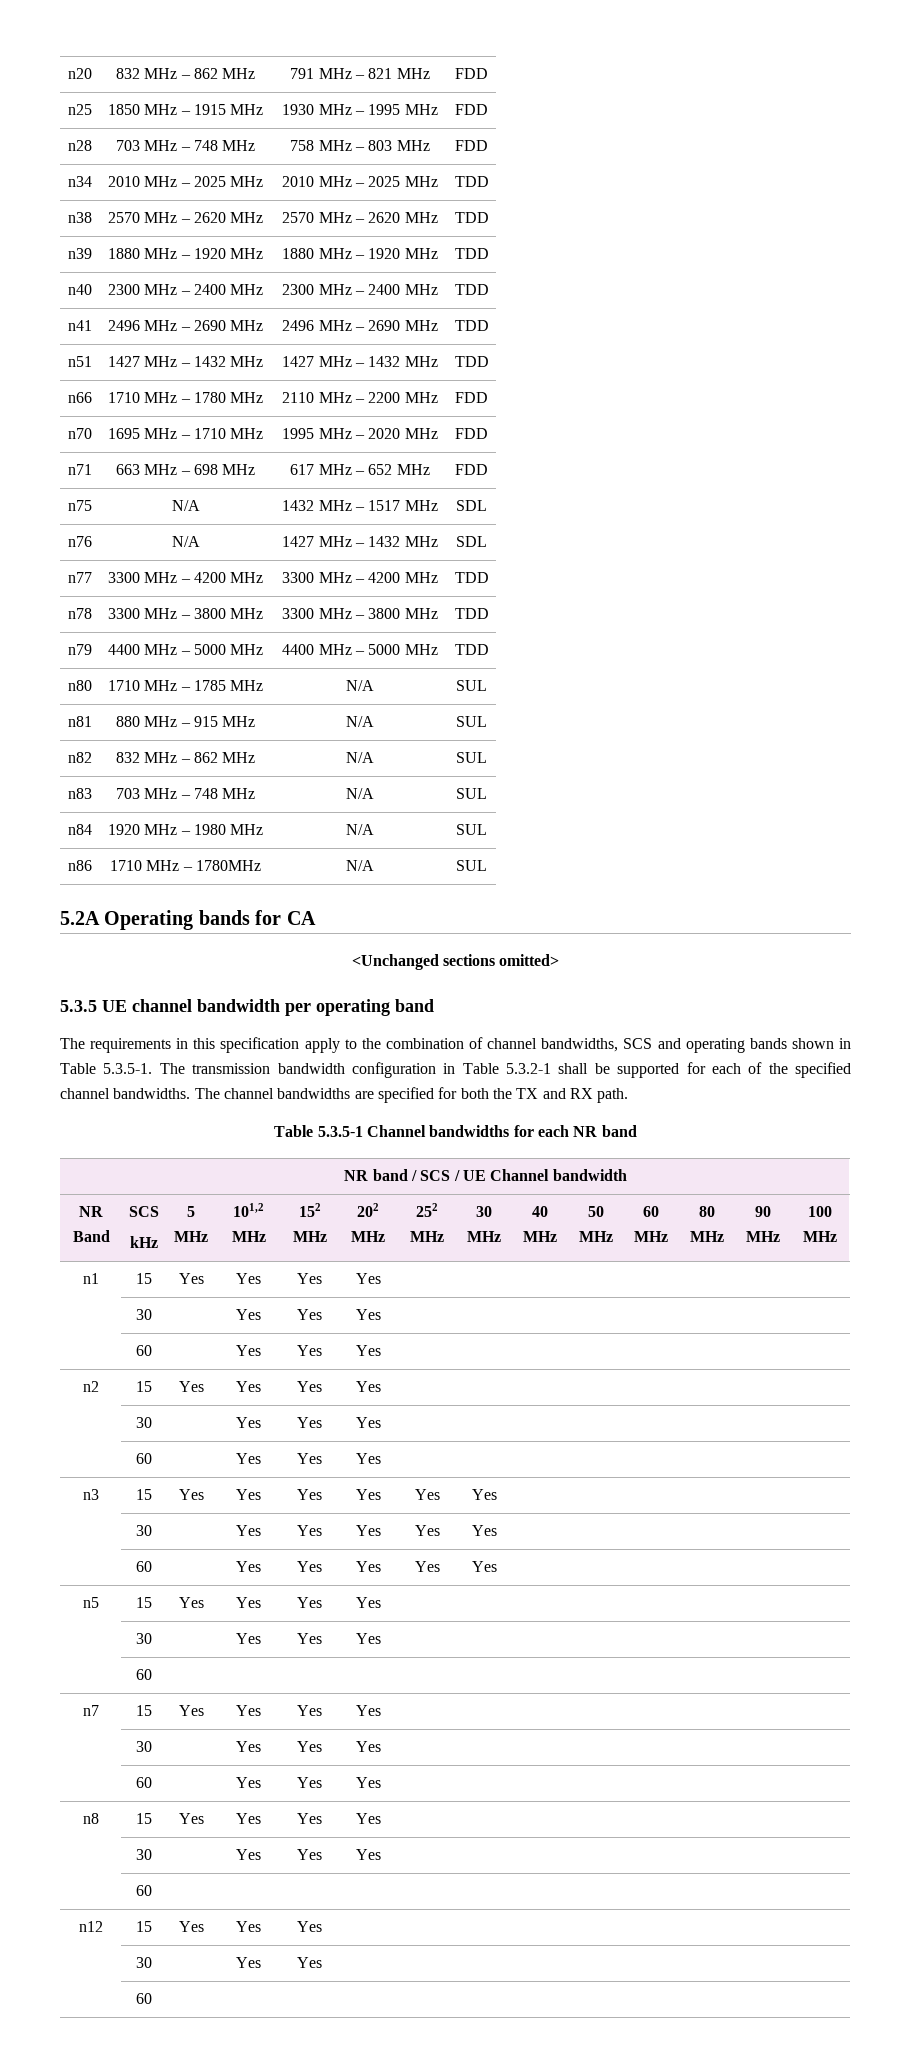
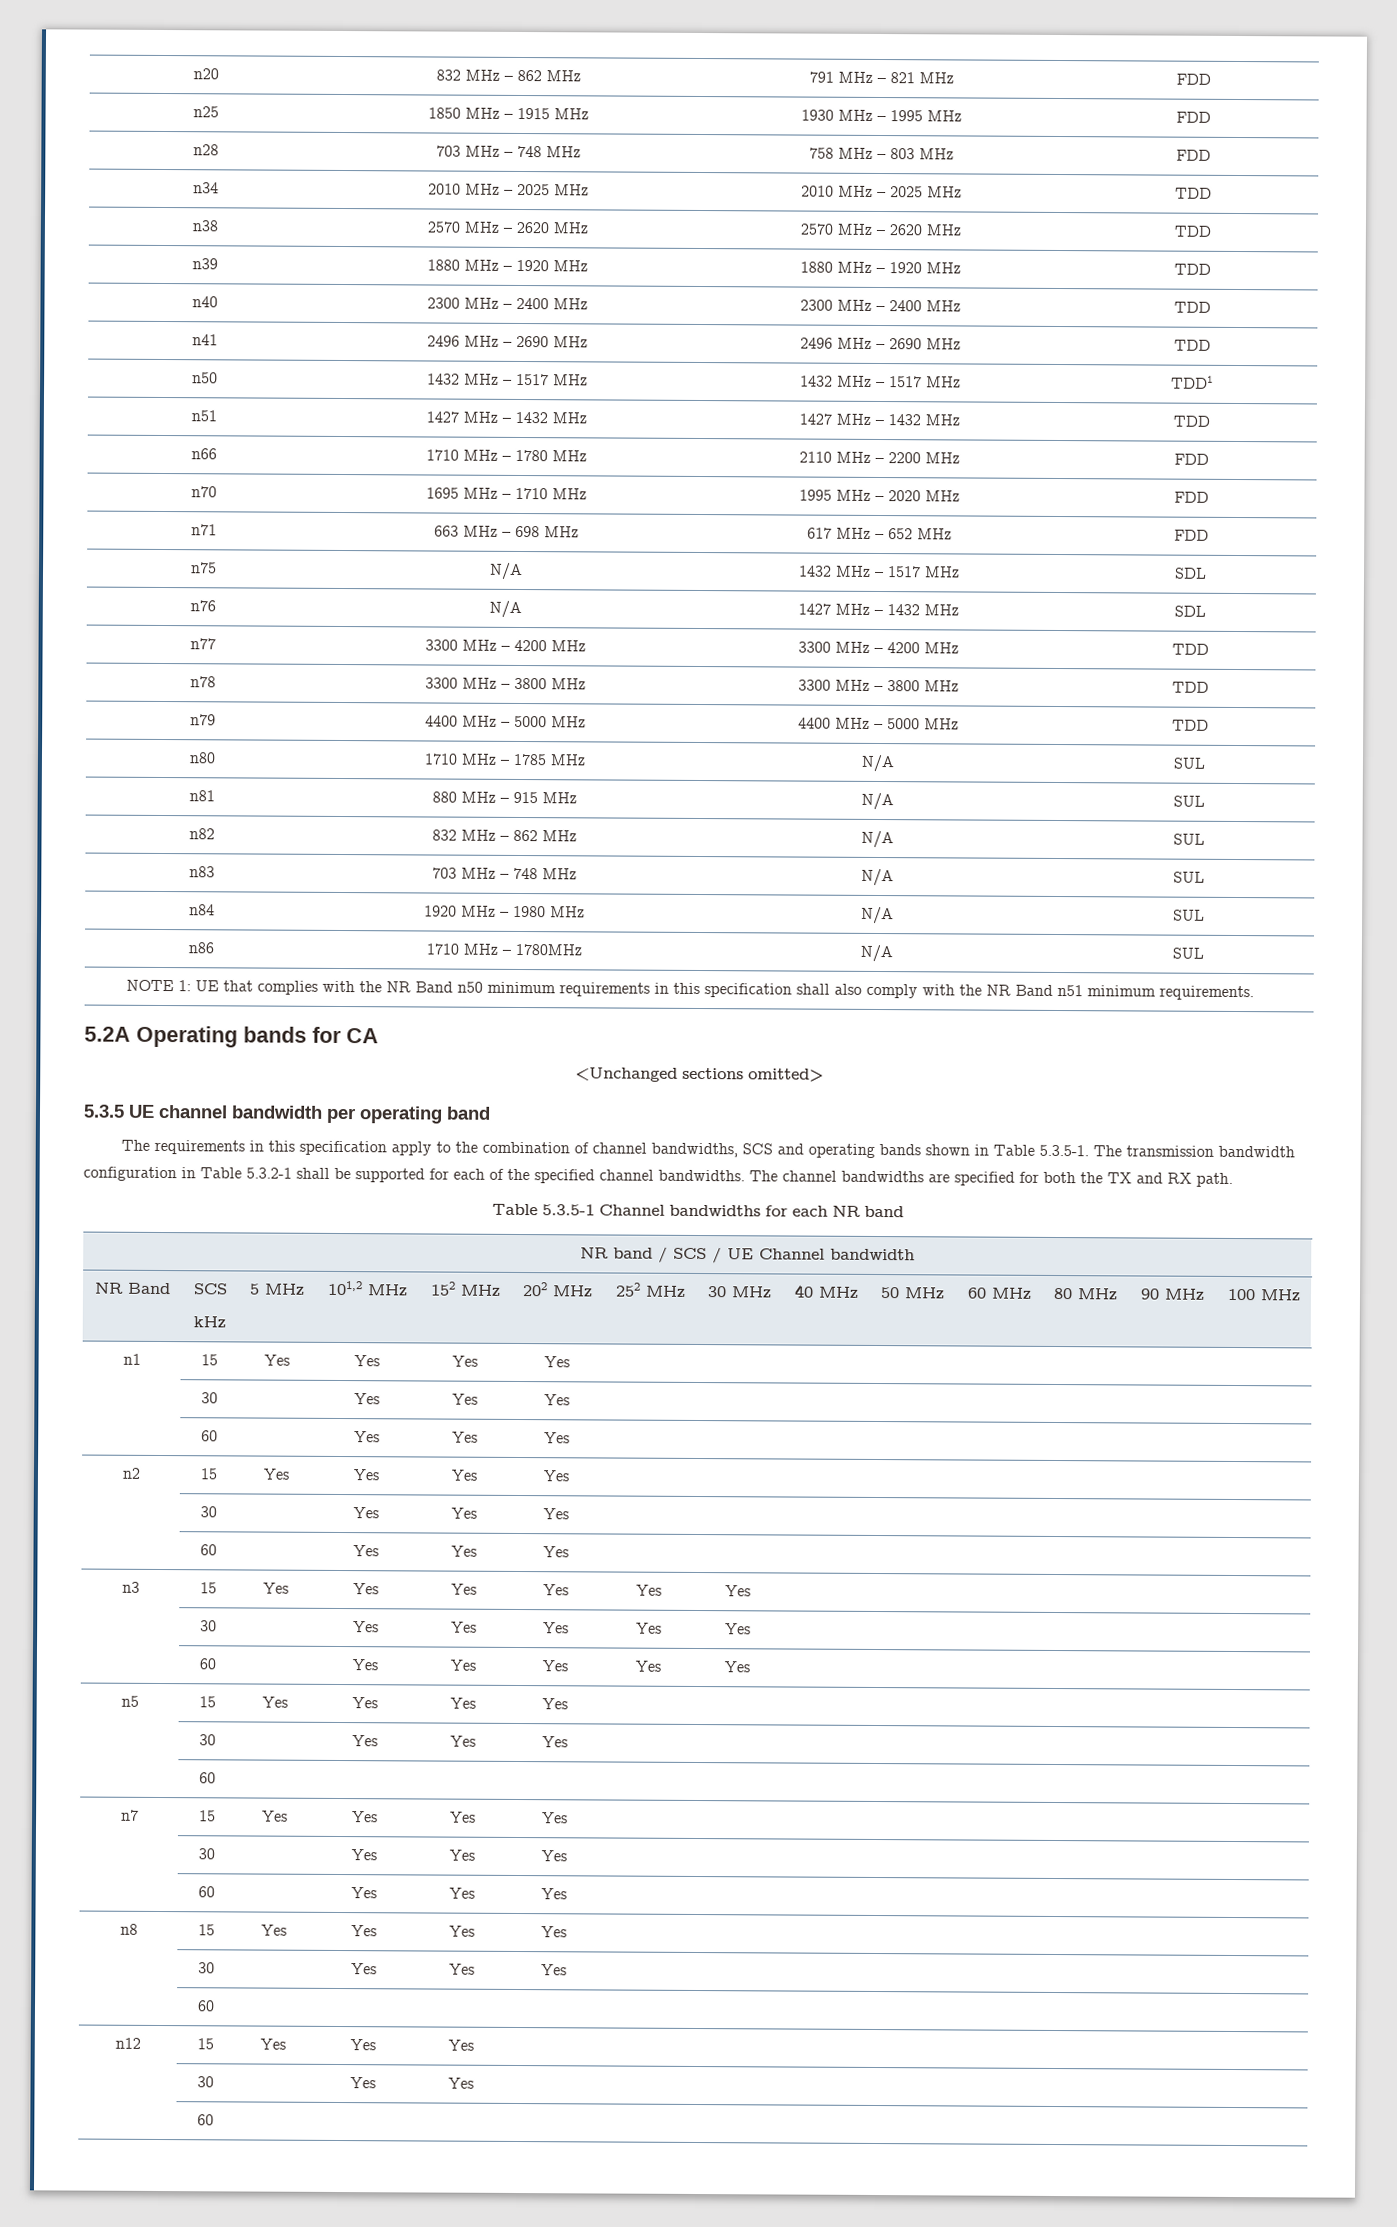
+ n50 | 1432 MHz – 1517 MHz | 1432 MHz – 1517 MHz | TDD1
+ NOTE 1: UE that complies with the NR Band n50 minimum requirements in this specification shall also comply with the NR Band n51 minimum requirements.

